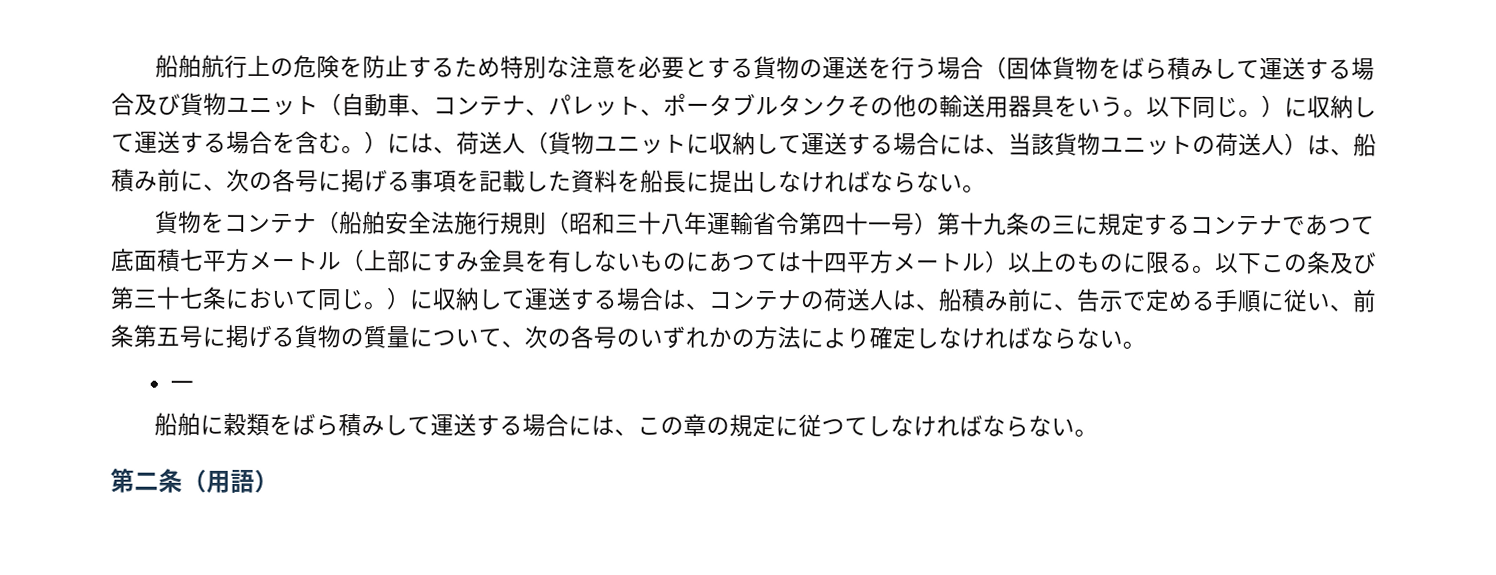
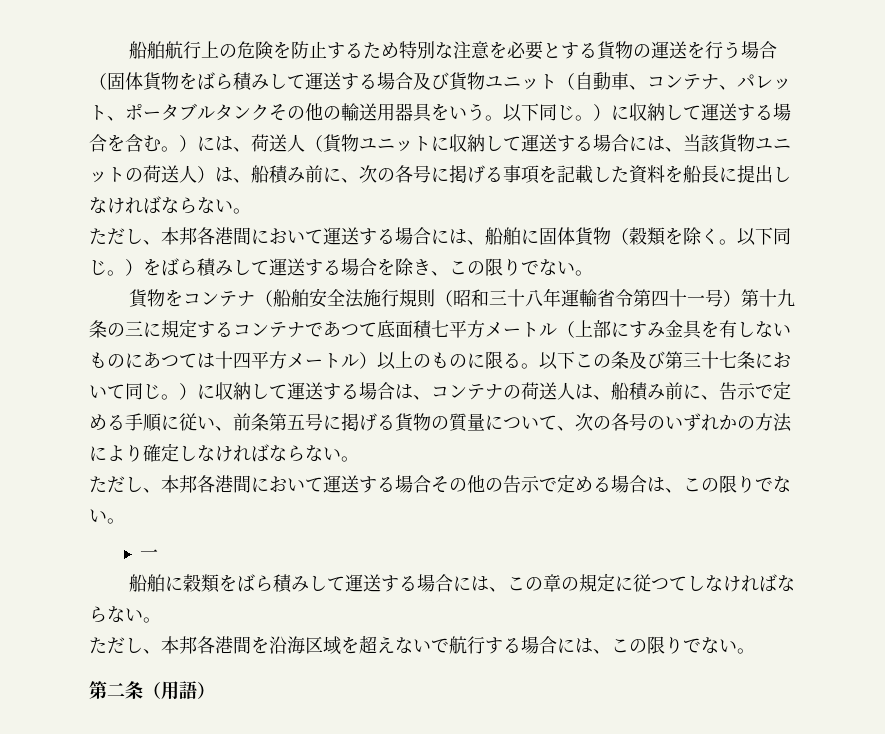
+ ただし、本邦各港間において運送する場合には、船舶に固体貨物（穀類を除く。以下同じ。）をばら積みして運送する場合を除き、この限りでない。
+ ただし、本邦各港間において運送する場合その他の告示で定める場合は、この限りでない。
+ ただし、本邦各港間を沿海区域を超えないで航行する場合には、この限りでない。

